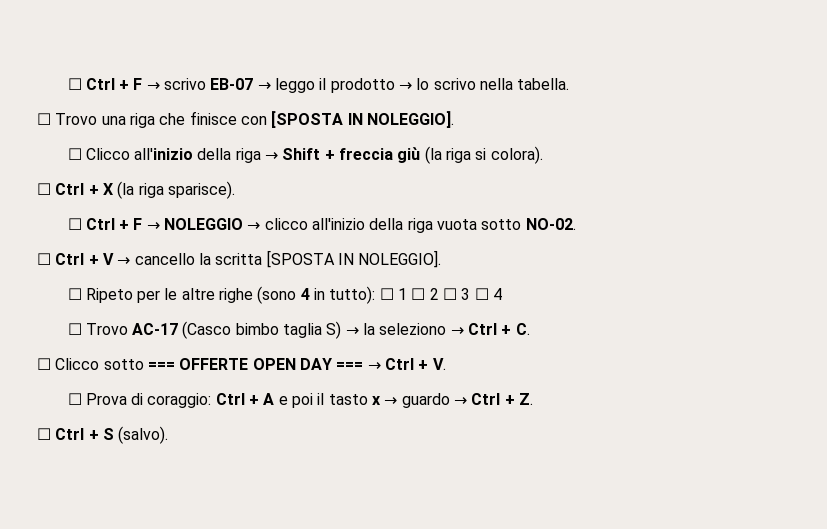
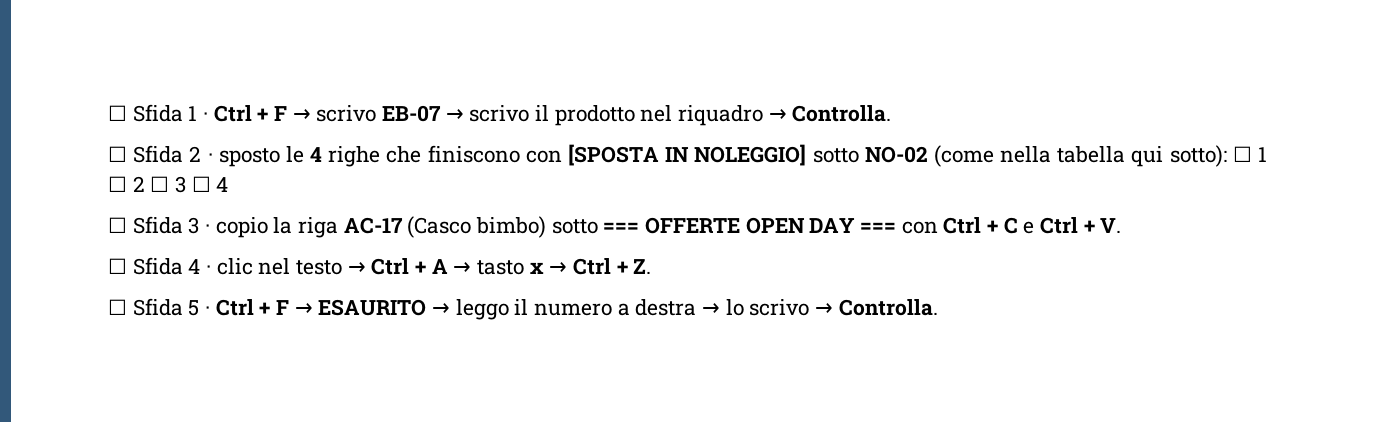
- ☐ Ctrl + F → scrivo EB-07 → leggo il prodotto → lo scrivo nella tabella.
- ☐ Trovo una riga che finisce con [SPOSTA IN NOLEGGIO].
- ☐ Clicco all'inizio della riga → Shift + freccia giù (la riga si colora).
- ☐ Ctrl + X (la riga sparisce).
- ☐ Ctrl + F → NOLEGGIO → clicco all'inizio della riga vuota sotto NO-02.
- ☐ Ctrl + V → cancello la scritta [SPOSTA IN NOLEGGIO].
- ☐ Ripeto per le altre righe (sono 4 in tutto): ☐ 1 ☐ 2 ☐ 3 ☐ 4
+ ☐ Sfida 1 · Ctrl + F → scrivo EB-07 → scrivo il prodotto nel riquadro → Controlla.
+ ☐ Sfida 2 · sposto le 4 righe che finiscono con [SPOSTA IN NOLEGGIO] sotto NO-02 (come nella tabella qui sotto): ☐ 1 ☐ 2 ☐ 3 ☐ 4
- ☐ Trovo AC-17 (Casco bimbo taglia S) → la seleziono → Ctrl + C.
- ☐ Clicco sotto === OFFERTE OPEN DAY === → Ctrl + V.
+ ☐ Sfida 3 · copio la riga AC-17 (Casco bimbo) sotto === OFFERTE OPEN DAY === con Ctrl + C e Ctrl + V.
- ☐ Prova di coraggio: Ctrl + A e poi il tasto x → guardo → Ctrl + Z.
+ ☐ Sfida 4 · clic nel testo → Ctrl + A → tasto x → Ctrl + Z.
- ☐ Ctrl + S (salvo).
+ ☐ Sfida 5 · Ctrl + F → ESAURITO → leggo il numero a destra → lo scrivo → Controlla.

